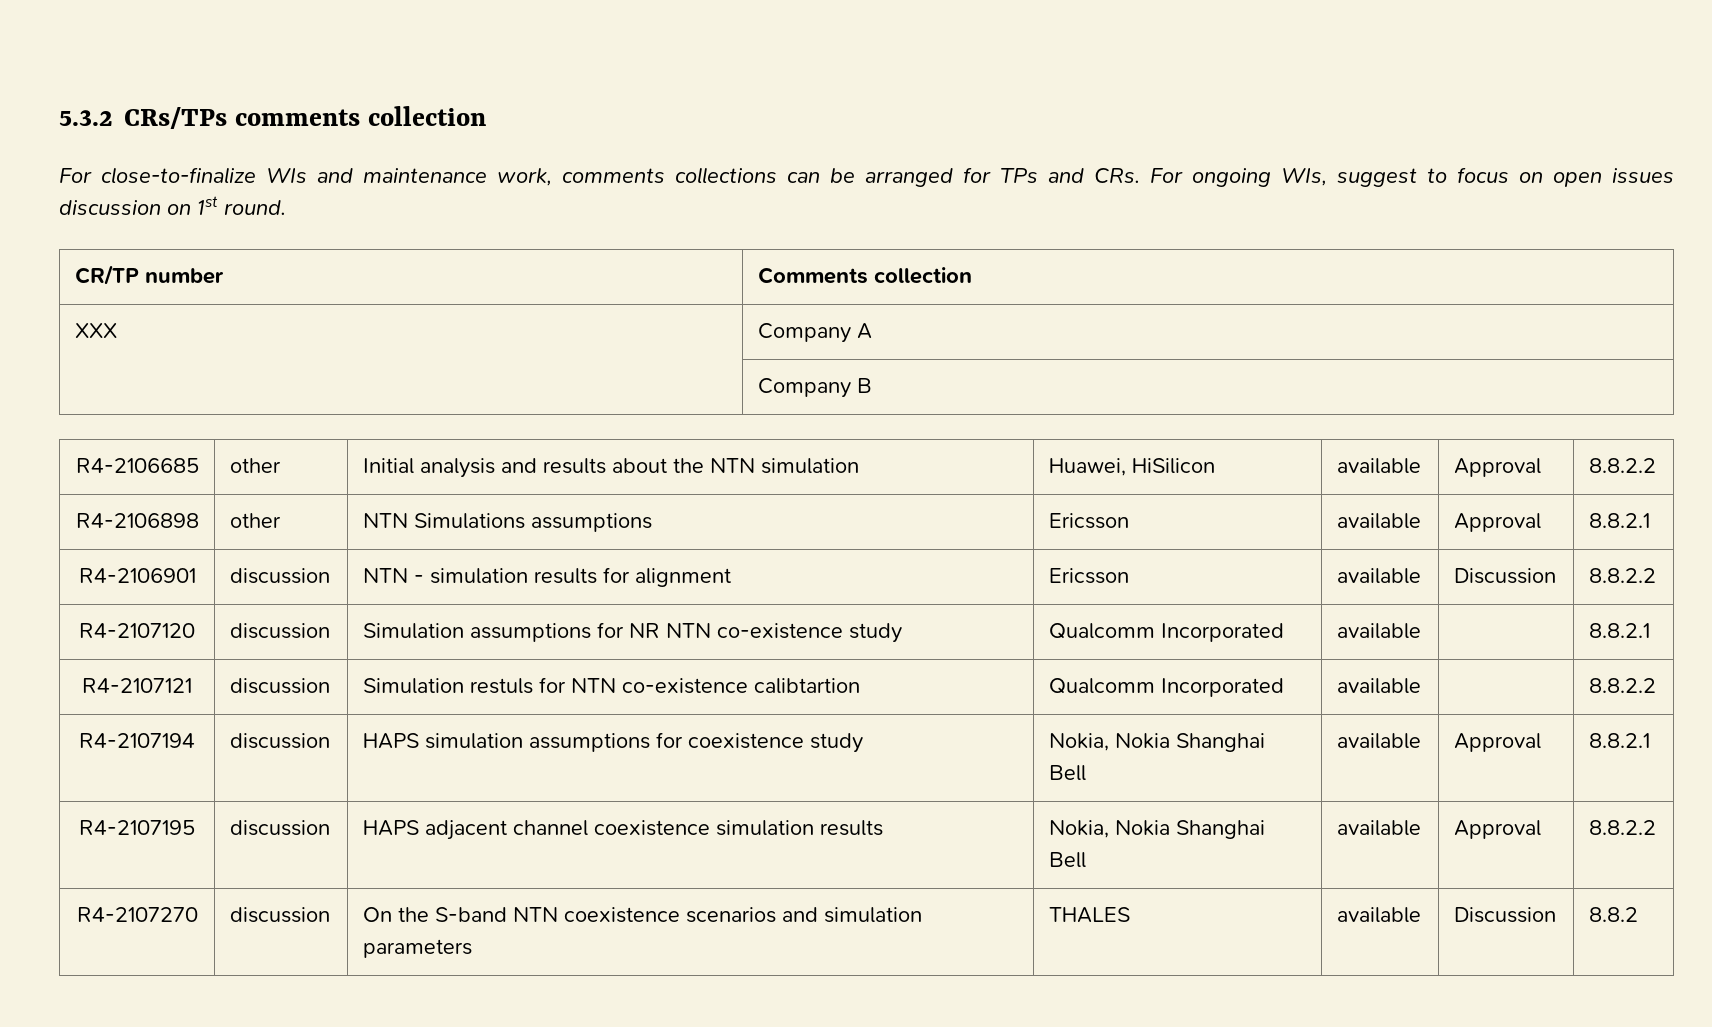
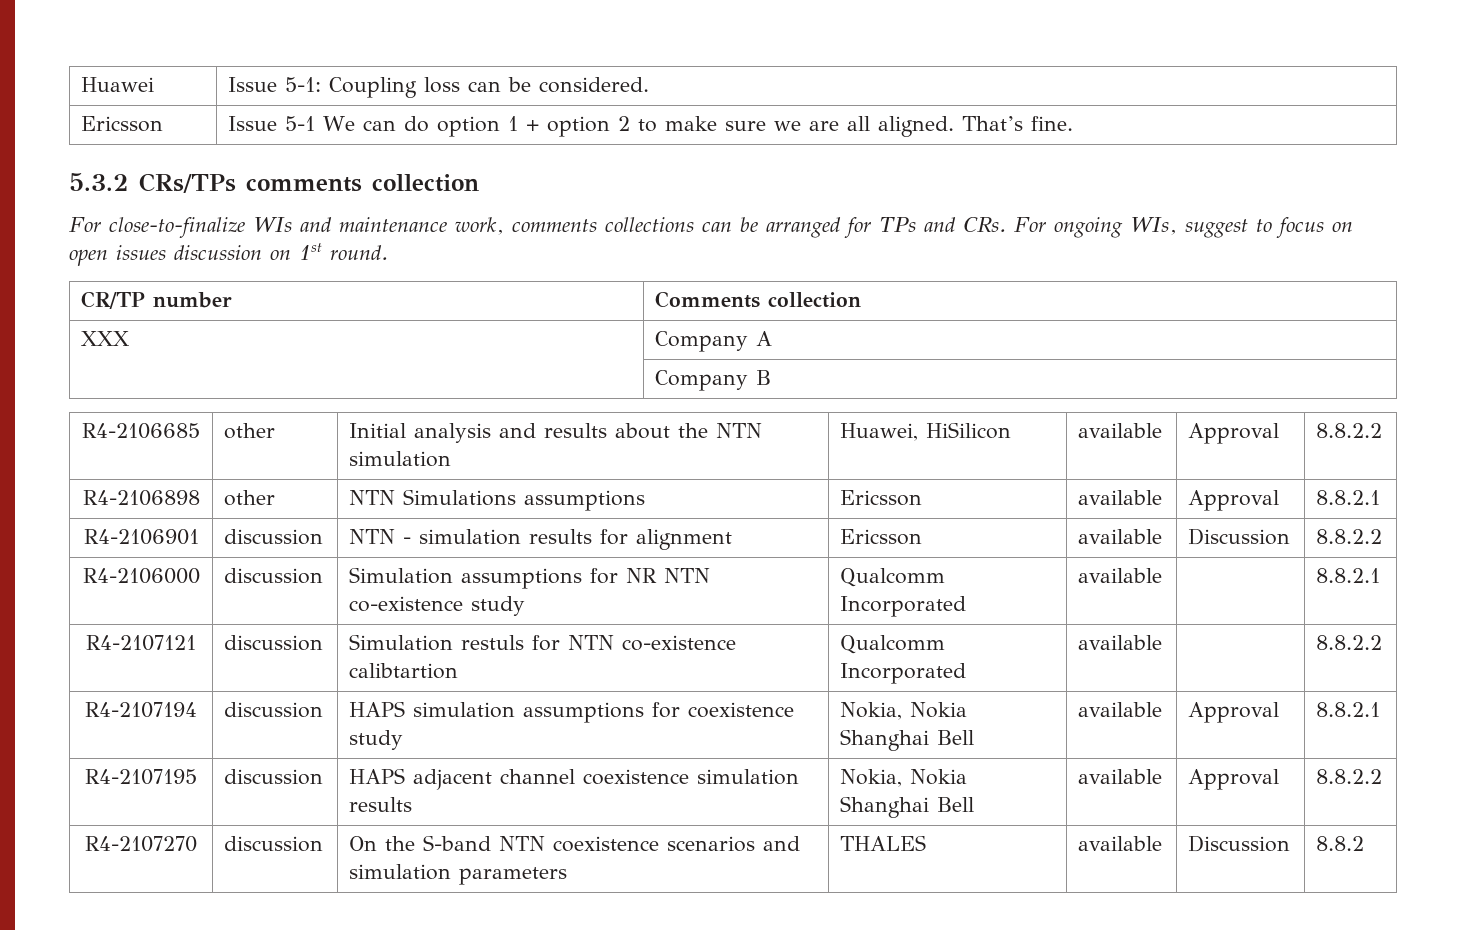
+ Huawei | Issue 5-1: Coupling loss can be considered.
+ Ericsson | Issue 5-1 We can do option 1 + option 2 to make sure we are all aligned. That’s fine.
- R4-2107120 | discussion | Simulation assumptions for NR NTN co-existence study | Qualcomm Incorporated | available | | 8.8.2.1
+ R4-2106000 | discussion | Simulation assumptions for NR NTN co-existence study | Qualcomm Incorporated | available | | 8.8.2.1

